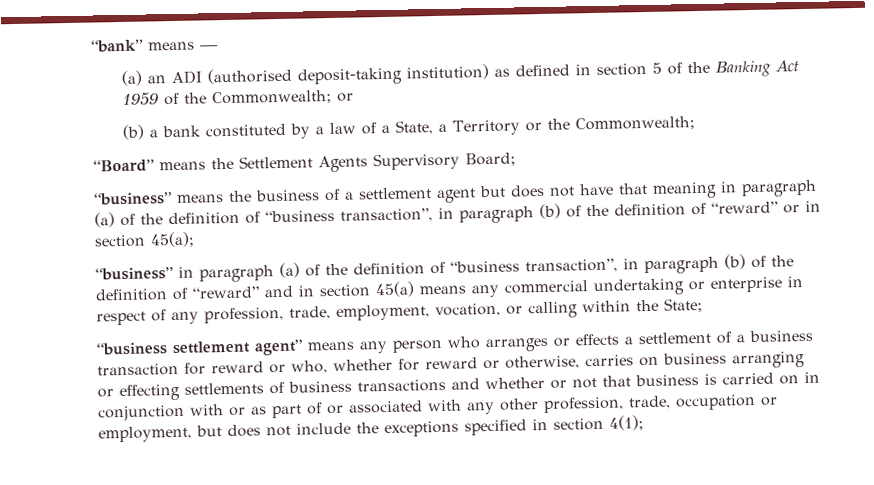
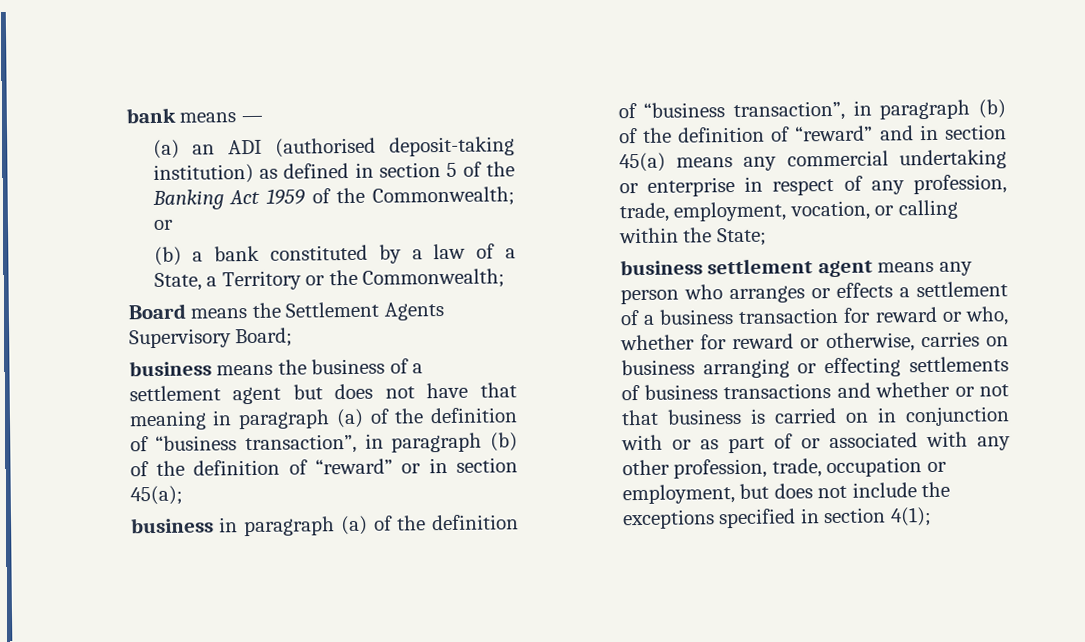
- “bank” means —
+ bank means —
- “Board” means the Settlement Agents Supervisory Board;
+ Board means the Settlement Agents Supervisory Board;
- “business” means the business of a settlement agent but does not have that meaning in paragraph (a) of the definition of “business transaction”, in paragraph (b) of the definition of “reward” or in section 45(a);
+ business means the business of a settlement agent but does not have that meaning in paragraph (a) of the definition of “business transaction”, in paragraph (b) of the definition of “reward” or in section 45(a);
- “business” in paragraph (a) of the definition of “business transaction”, in paragraph (b) of the definition of “reward” and in section 45(a) means any commercial undertaking or enterprise in respect of any profession, trade, employment, vocation, or calling within the State;
+ business in paragraph (a) of the definition of “business transaction”, in paragraph (b) of the definition of “reward” and in section 45(a) means any commercial undertaking or enterprise in respect of any profession, trade, employment, vocation, or calling within the State;
- “business settlement agent” means any person who arranges or effects a settlement of a business transaction for reward or who, whether for reward or otherwise, carries on business arranging or effecting settlements of business transactions and whether or not that business is carried on in conjunction with or as part of or associated with any other profession, trade, occupation or employment, but does not include the exceptions specified in section 4(1);
+ business settlement agent means any person who arranges or effects a settlement of a business transaction for reward or who, whether for reward or otherwise, carries on business arranging or effecting settlements of business transactions and whether or not that business is carried on in conjunction with or as part of or associated with any other profession, trade, occupation or employment, but does not include the exceptions specified in section 4(1);

